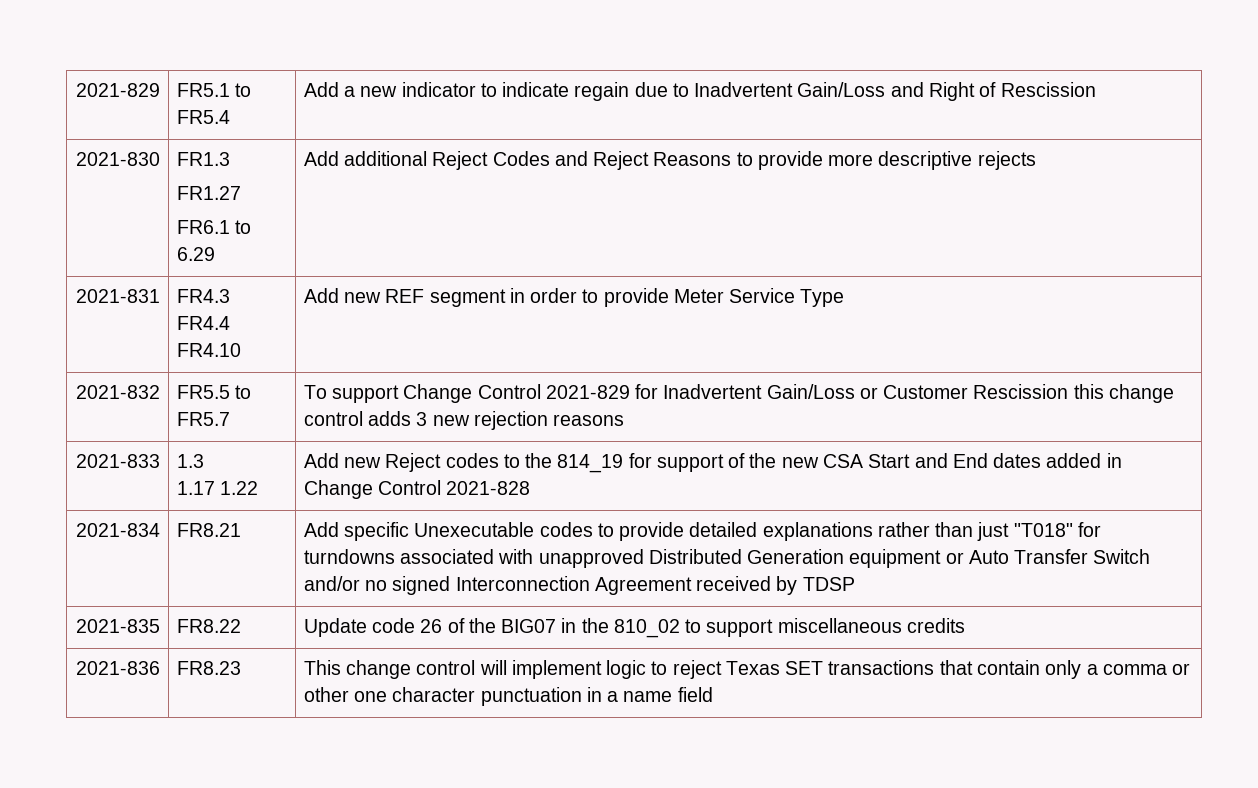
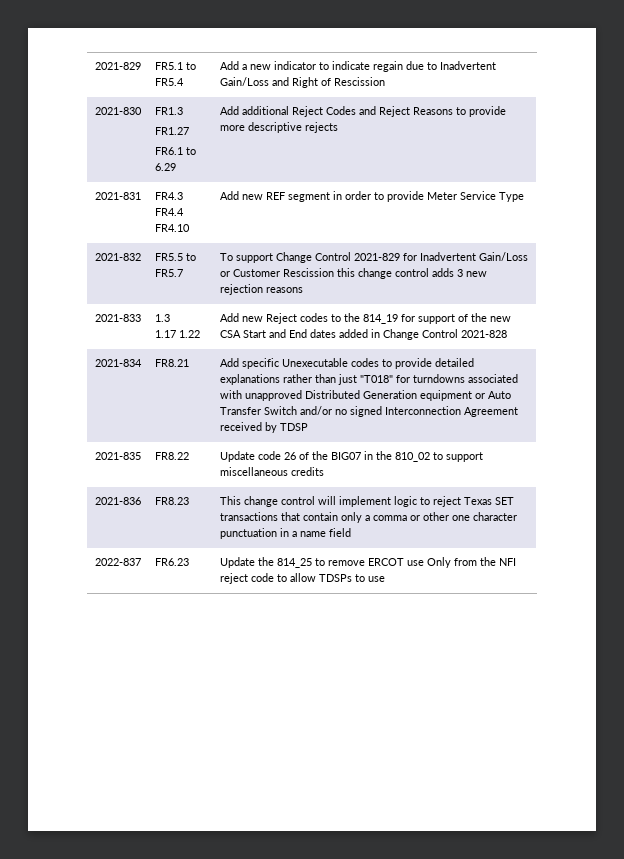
+ 2022-837 | FR6.23 | Update the 814_25 to remove ERCOT use Only from the NFI reject code to allow TDSPs to use

